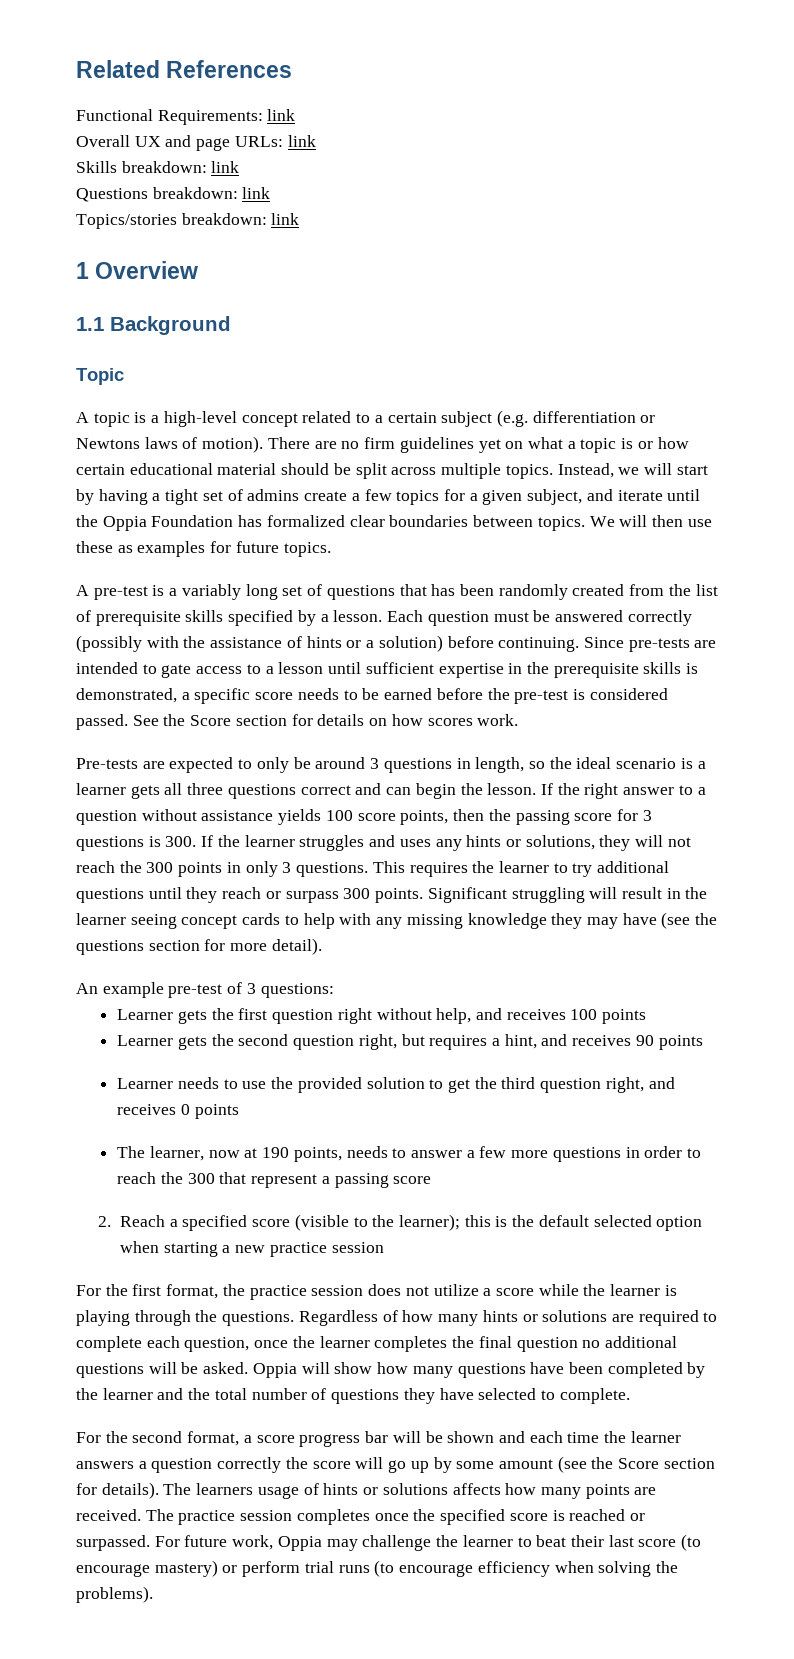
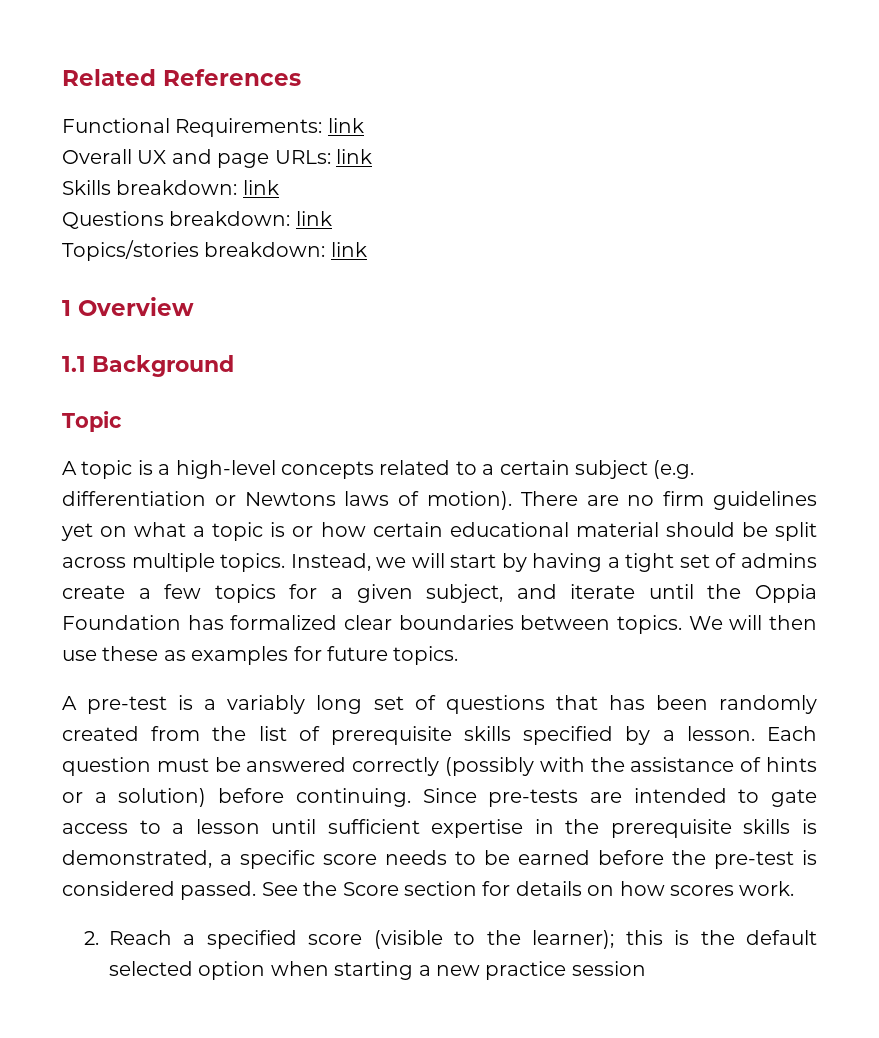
- A topic is a high-level concept related to a certain subject (e.g. differentiation or Newtons laws of motion).
+ A topic is a high-level concepts related to a certain subject (e.g. differentiation or Newtons laws of motion).
- Pre-tests are expected to only be around 3 questions in length, so the ideal scenario is a learner gets all three questions correct and can begin the lesson. If the right answer to a question without assistance yields 100 score points, then the passing score for 3 questions is 300. If the learner struggles and uses any hints or solutions, they will not reach the 300 points in only 3 questions. This requires the learner to try additional questions until they reach or surpass 300 points. Significant struggling will result in the learner seeing concept cards to help with any missing knowledge they may have (see the questions section for more detail).
- An example pre-test of 3 questions:
- Learner gets the first question right without help, and receives 100 points
- Learner gets the second question right, but requires a hint, and receives 90 points
- Learner needs to use the provided solution to get the third question right, and receives 0 points
- The learner, now at 190 points, needs to answer a few more questions in order to reach the 300 that represent a passing score
- For the first format, the practice session does not utilize a score while the learner is playing through the questions. Regardless of how many hints or solutions are required to complete each question, once the learner completes the final question no additional questions will be asked. Oppia will show how many questions have been completed by the learner and the total number of questions they have selected to complete.
- For the second format, a score progress bar will be shown and each time the learner answers a question correctly the score will go up by some amount (see the Score section for details). The learners usage of hints or solutions affects how many points are received. The practice session completes once the specified score is reached or surpassed. For future work, Oppia may challenge the learner to beat their last score (to encourage mastery) or perform trial runs (to encourage efficiency when solving the problems).

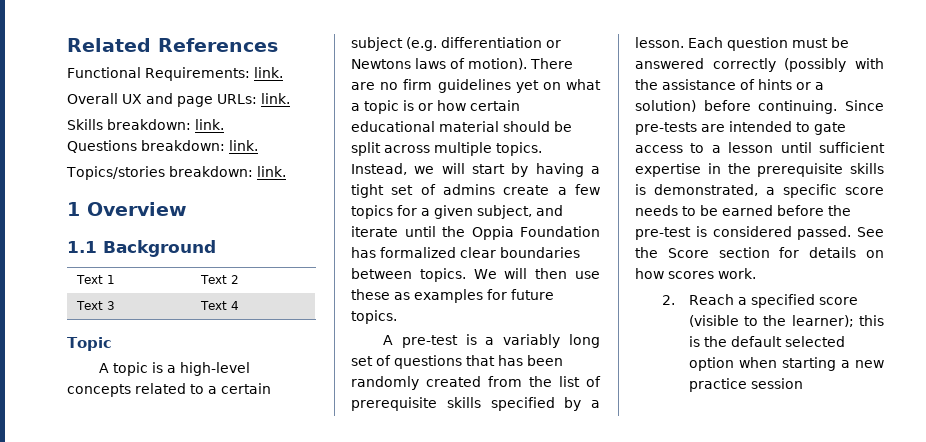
- Functional Requirements: link
+ Functional Requirements: link.
- Overall UX and page URLs: link
+ Overall UX and page URLs: link.
- Skills breakdown: link
+ Skills breakdown: link.
- Questions breakdown: link
+ Questions breakdown: link.
- Topics/stories breakdown: link
+ Topics/stories breakdown: link.
+ Text 1 | Text 2
+ Text 3 | Text 4

